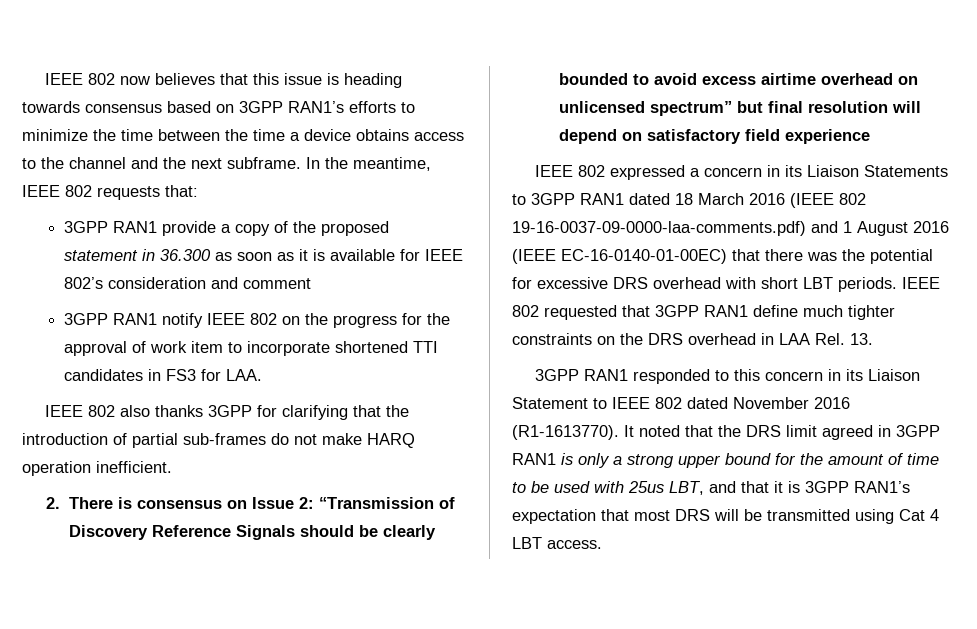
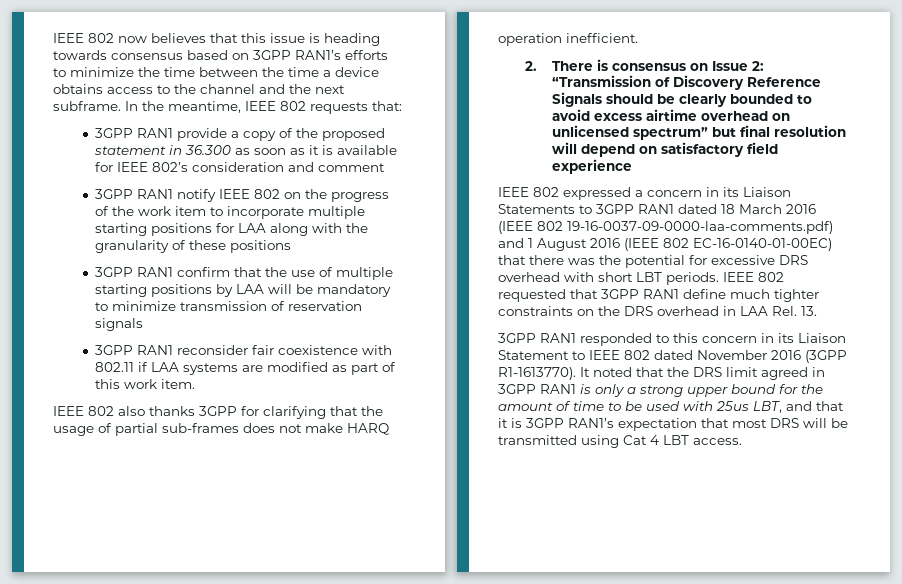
- 3GPP RAN1 notify IEEE 802 on the progress for the approval of work item to incorporate shortened TTI candidates in FS3 for LAA.
+ 3GPP RAN1 notify IEEE 802 on the progress of the work item to incorporate multiple starting positions for LAA along with the granularity of these positions
+ 3GPP RAN1 confirm that the use of multiple starting positions by LAA will be mandatory to minimize transmission of reservation signals
+ 3GPP RAN1 reconsider fair coexistence with 802.11 if LAA systems are modified as part of this work item.
- IEEE 802 also thanks 3GPP for clarifying that the introduction of partial sub-frames do not make HARQ operation inefficient.
+ IEEE 802 also thanks 3GPP for clarifying that the usage of partial sub-frames does not make HARQ operation inefficient.
- IEEE 802 expressed a concern in its Liaison Statements to 3GPP RAN1 dated 18 March 2016 (IEEE 802 19-16-0037-09-0000-laa-comments.pdf) and 1 August 2016 (IEEE EC-16-0140-01-00EC) that there was the potential for excessive DRS overhead with short LBT periods.
+ IEEE 802 expressed a concern in its Liaison Statements to 3GPP RAN1 dated 18 March 2016 (IEEE 802 19-16-0037-09-0000-laa-comments.pdf) and 1 August 2016 (IEEE 802 EC-16-0140-01-00EC) that there was the potential for excessive DRS overhead with short LBT periods.
- 3GPP RAN1 responded to this concern in its Liaison Statement to IEEE 802 dated November 2016 (R1-1613770).
+ 3GPP RAN1 responded to this concern in its Liaison Statement to IEEE 802 dated November 2016 (3GPP R1-1613770).

